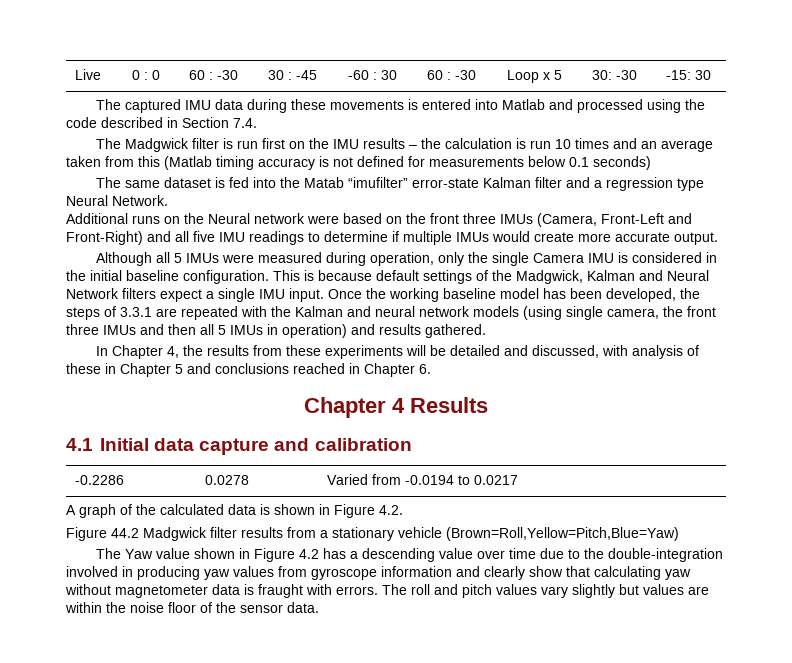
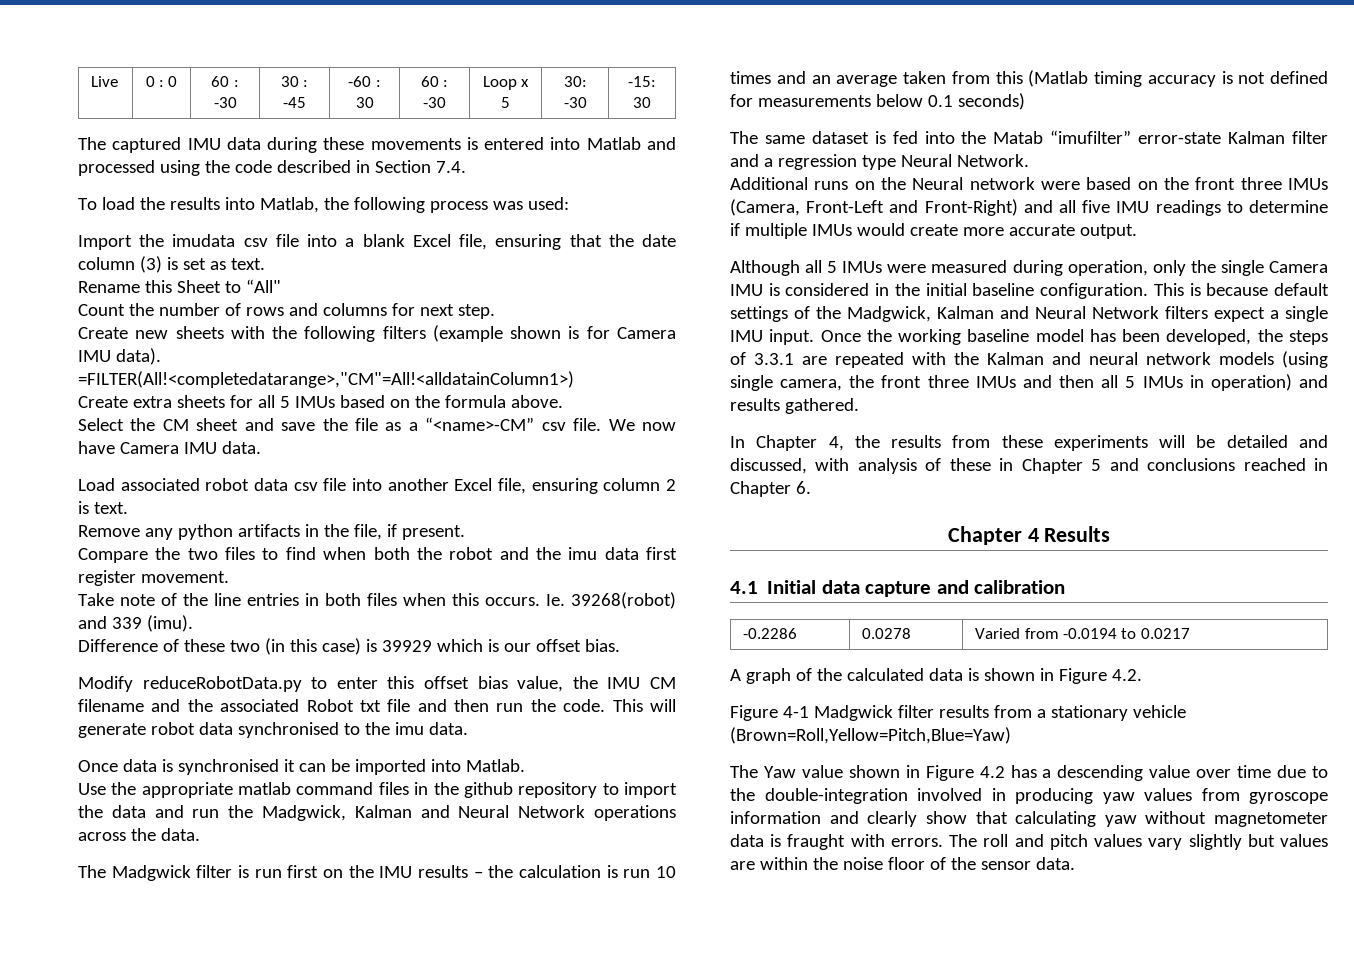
+ To load the results into Matlab, the following process was used:
+ Import the imudata csv file into a blank Excel file, ensuring that the date column (3) is set as text.
+ Rename this Sheet to “All"
+ Count the number of rows and columns for next step.
+ Create new sheets with the following filters (example shown is for Camera IMU data).
+ =FILTER(All!<completedatarange>,"CM"=All!<alldatainColumn1>)
+ Create extra sheets for all 5 IMUs based on the formula above.
+ Select the CM sheet and save the file as a “<name>-CM” csv file. We now have Camera IMU data.
+ Load associated robot data csv file into another Excel file, ensuring column 2 is text.
+ Remove any python artifacts in the file, if present.
+ Compare the two files to find when both the robot and the imu data first register movement.
+ Take note of the line entries in both files when this occurs. Ie. 39268(robot) and 339 (imu).
+ Difference of these two (in this case) is 39929 which is our offset bias.
+ Modify reduceRobotData.py to enter this offset bias value, the IMU CM filename and the associated Robot txt file and then run the code. This will generate robot data synchronised to the imu data.
+ Once data is synchronised it can be imported into Matlab.
+ Use the appropriate matlab command files in the github repository to import the data and run the Madgwick, Kalman and Neural Network operations across the data.
- Figure 44.2 Madgwick filter results from a stationary vehicle (Brown=Roll,Yellow=Pitch,Blue=Yaw)
+ Figure 4-1 Madgwick filter results from a stationary vehicle (Brown=Roll,Yellow=Pitch,Blue=Yaw)

